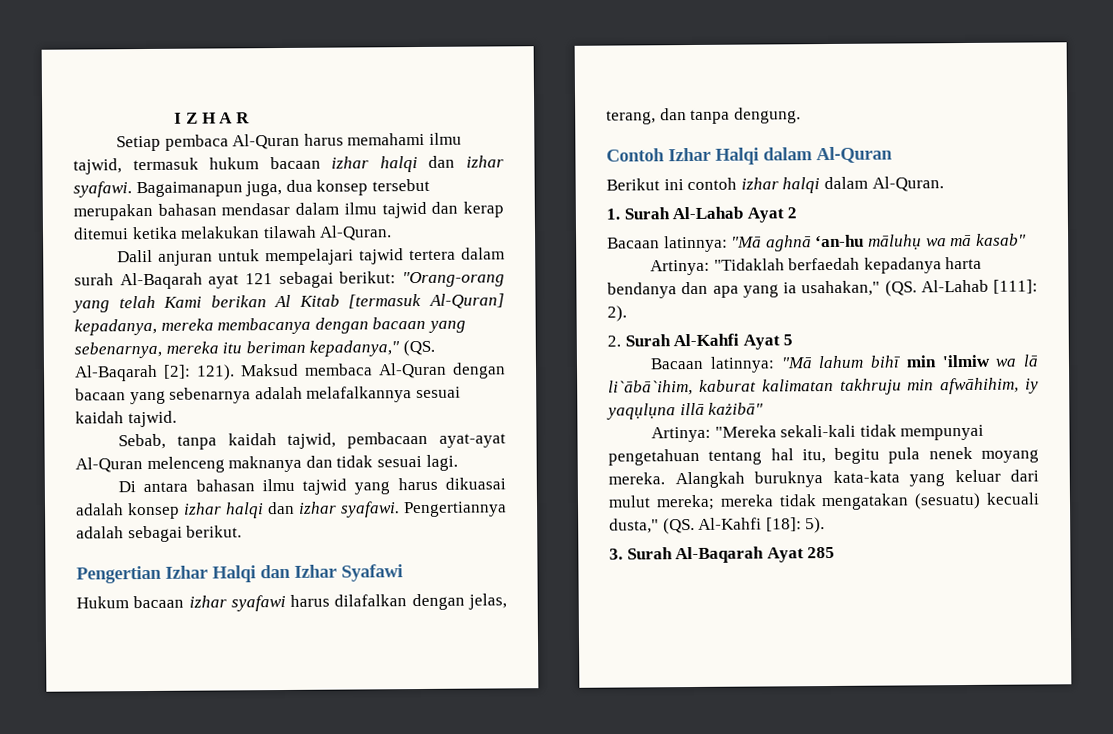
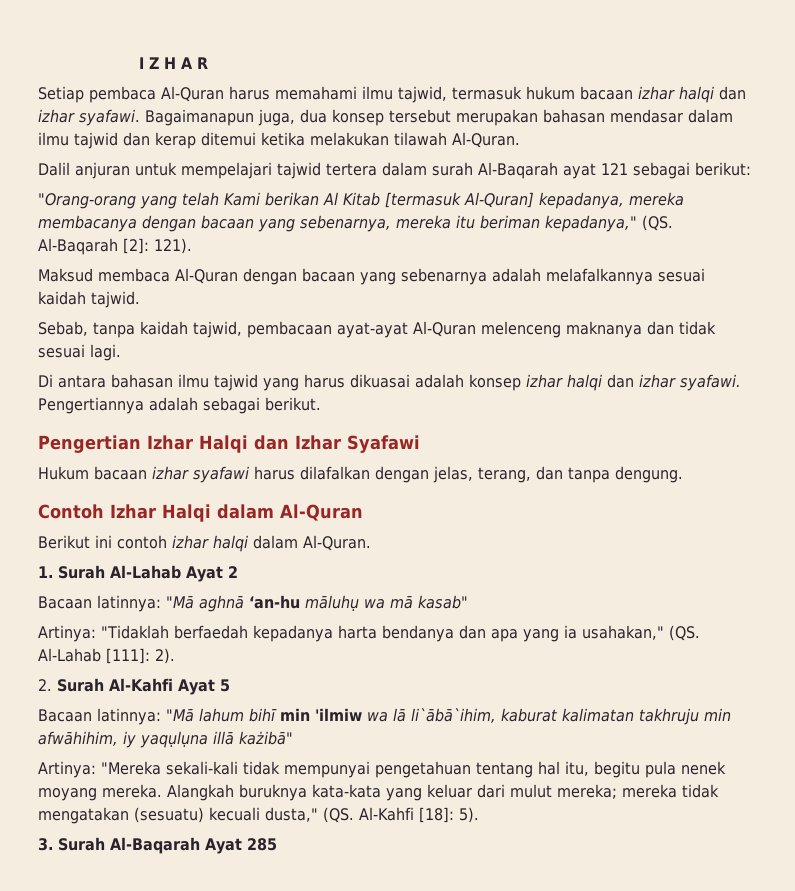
- Dalil anjuran untuk mempelajari tajwid tertera dalam surah Al-Baqarah ayat 121 sebagai berikut: "Orang-orang yang telah Kami berikan Al Kitab [termasuk Al-Quran] kepadanya, mereka membacanya dengan bacaan yang sebenarnya, mereka itu beriman kepadanya," (QS. Al-Baqarah [2]: 121). Maksud membaca Al-Quran dengan bacaan yang sebenarnya adalah melafalkannya sesuai kaidah tajwid.
+ Dalil anjuran untuk mempelajari tajwid tertera dalam surah Al-Baqarah ayat 121 sebagai berikut:
+ "Orang-orang yang telah Kami berikan Al Kitab [termasuk Al-Quran] kepadanya, mereka membacanya dengan bacaan yang sebenarnya, mereka itu beriman kepadanya," (QS. Al-Baqarah [2]: 121).
+ Maksud membaca Al-Quran dengan bacaan yang sebenarnya adalah melafalkannya sesuai kaidah tajwid.

